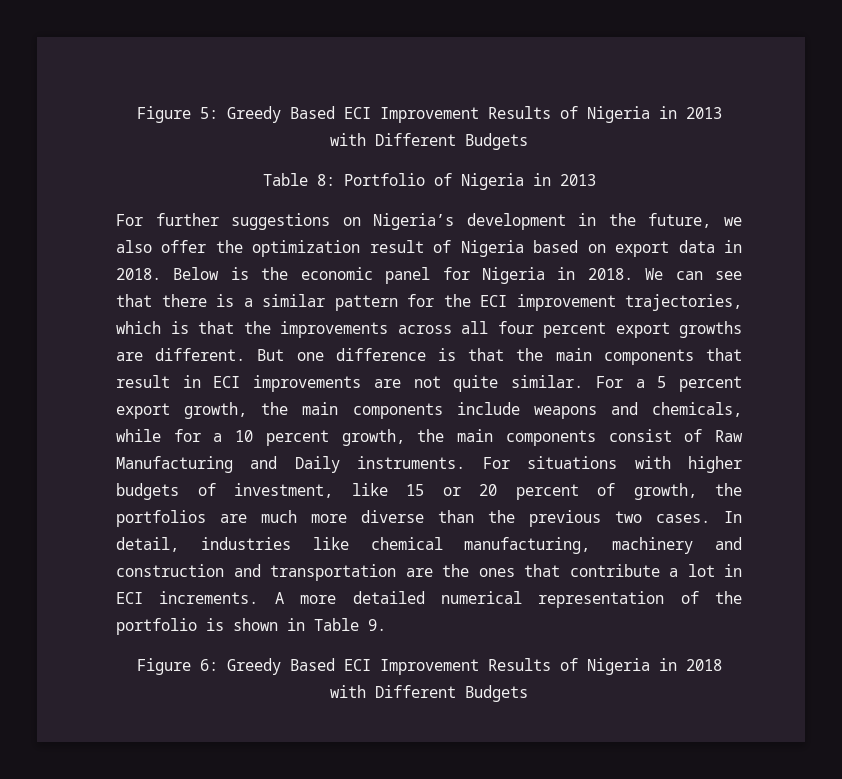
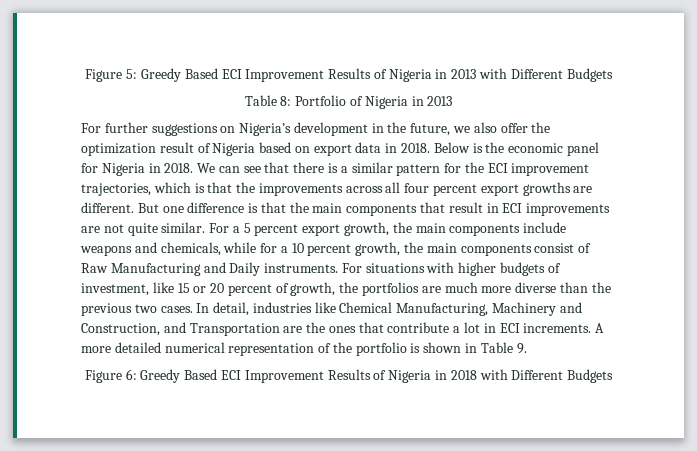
- In detail, industries like chemical manufacturing, machinery and construction and transportation are the ones that contribute a lot in ECI increments.
+ In detail, industries like Chemical Manufacturing, Machinery and Construction, and Transportation are the ones that contribute a lot in ECI increments.

